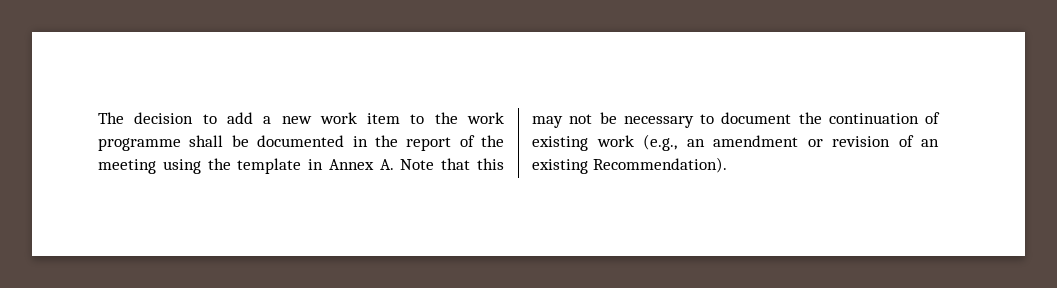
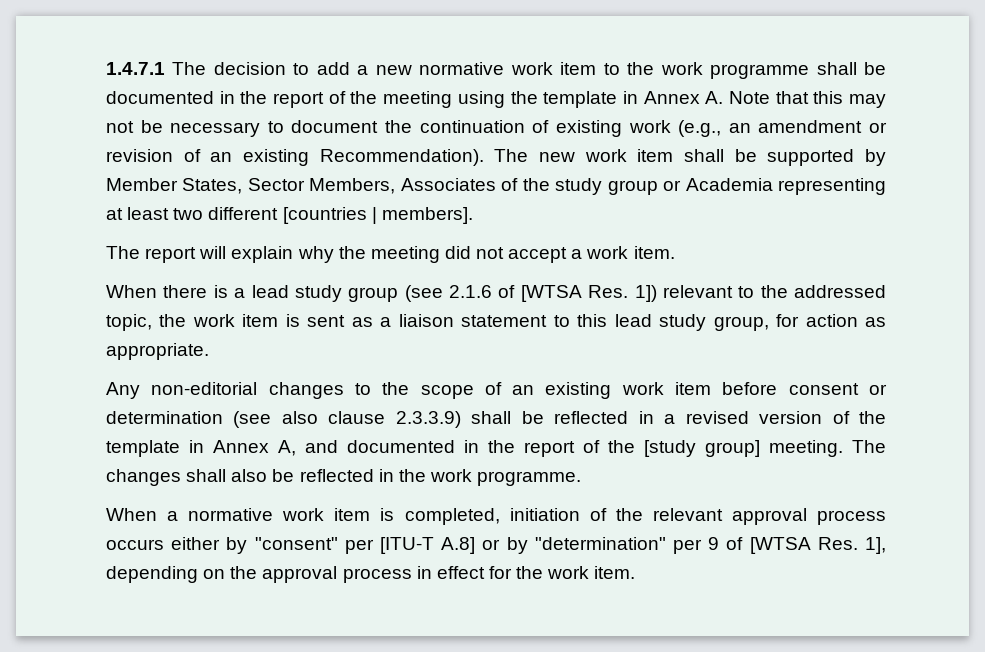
- The decision to add a new work item to the work programme shall be documented in the report of the meeting using the template in Annex A. Note that this may not be necessary to document the continuation of existing work (e.g., an amendment or revision of an existing Recommendation).
+ 1.4.7.1 The decision to add a new normative work item to the work programme shall be documented in the report of the meeting using the template in Annex A. Note that this may not be necessary to document the continuation of existing work (e.g., an amendment or revision of an existing Recommendation).
+ The new work item shall be supported by Member States, Sector Members, Associates of the study group or Academia representing at least two different [countries | members].
+ The report will explain why the meeting did not accept a work item.
+ When there is a lead study group (see 2.1.6 of [WTSA Res. 1]) relevant to the addressed topic, the work item is sent as a liaison statement to this lead study group, for action as appropriate.
+ Any non-editorial changes to the scope of an existing work item before consent or determination (see also clause 2.3.3.9) shall be reflected in a revised version of the template in Annex A, and documented in the report of the [study group] meeting. The changes shall also be reflected in the work programme.
+ When a normative work item is completed, initiation of the relevant approval process occurs either by "consent" per [ITU-T A.8] or by "determination" per 9 of [WTSA Res. 1], depending on the approval process in effect for the work item.

